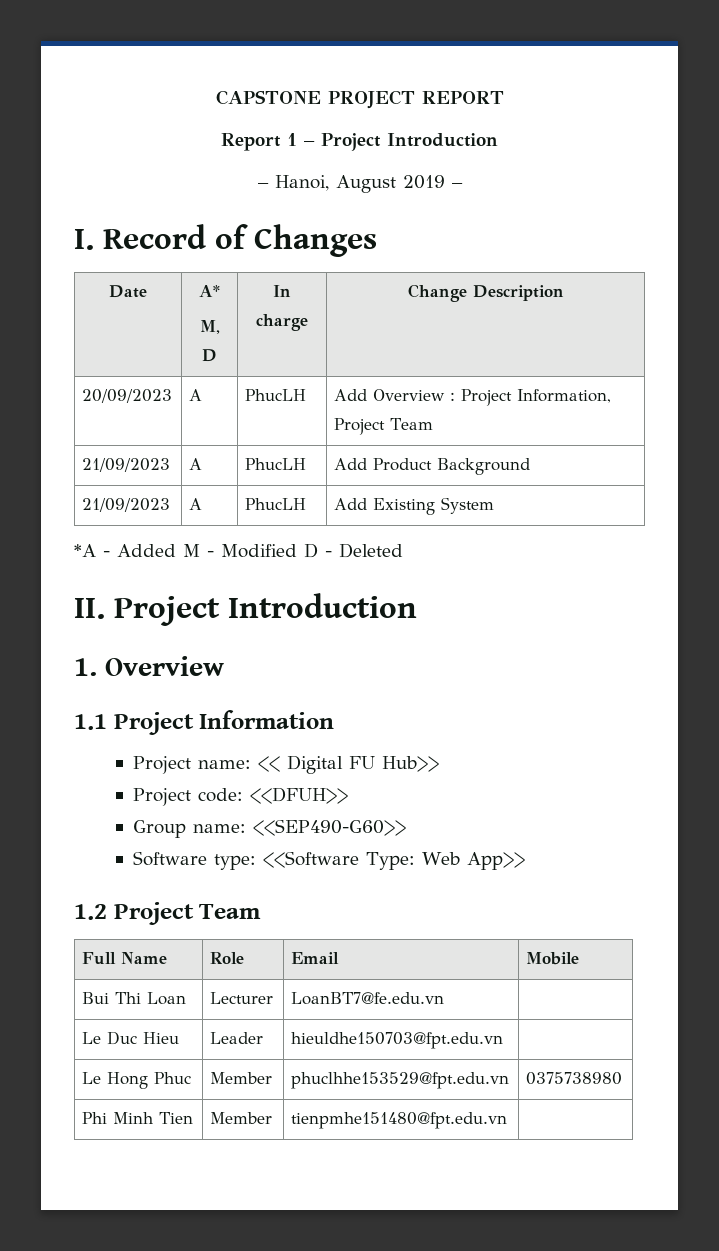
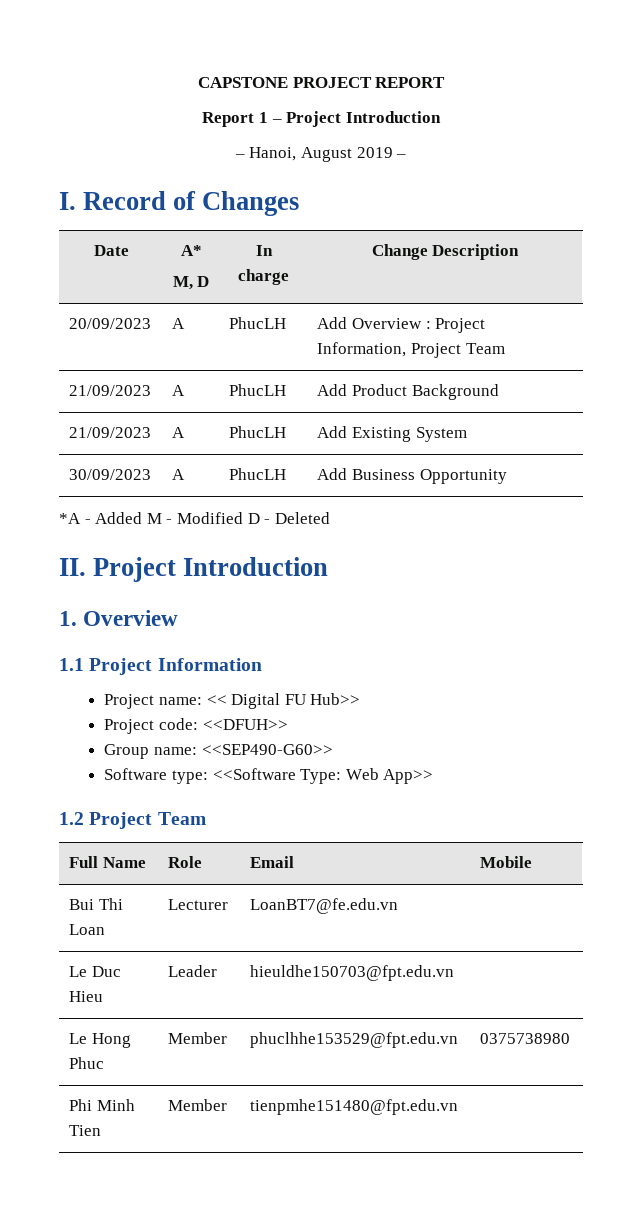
+ 30/09/2023 | A | PhucLH | Add Business Opportunity

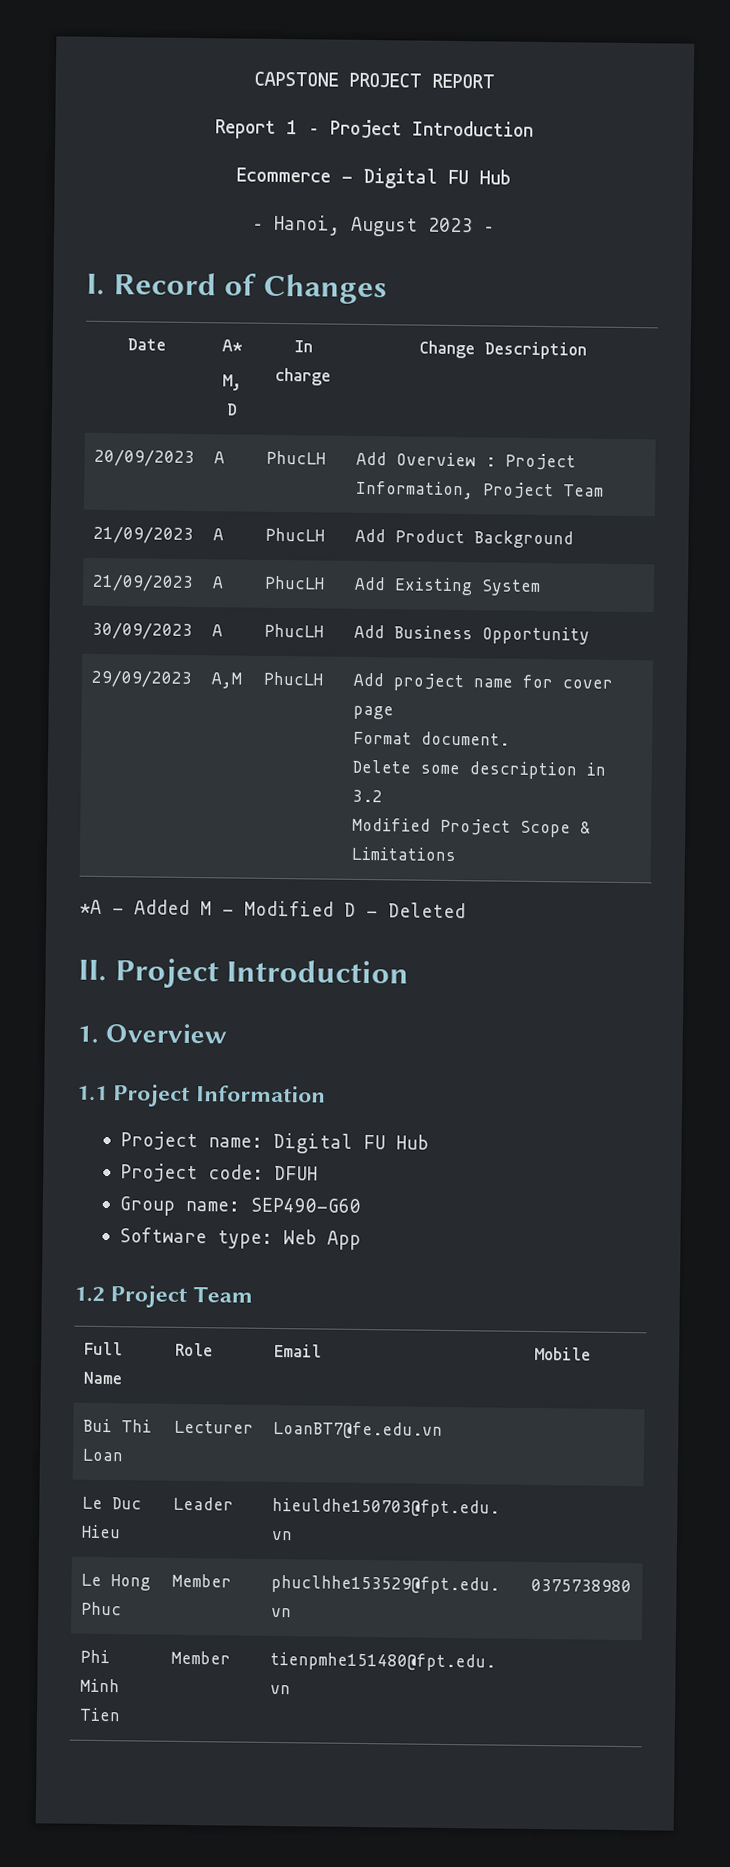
+ Ecommerce - Digital FU Hub
- – Hanoi, August 2019 –
+ – Hanoi, August 2023 –
+ 29/09/2023 | A,M | PhucLH | Add project name for cover page
+ Format document.
+ Delete some description in 3.2
+ Modified Project Scope & Limitations
- Project name: << Digital FU Hub>>
+ Project name: Digital FU Hub
- Project code: <<DFUH>>
+ Project code: DFUH
- Group name: <<SEP490-G60>>
+ Group name: SEP490-G60
- Software type: <<Software Type: Web App>>
+ Software type: Web App

